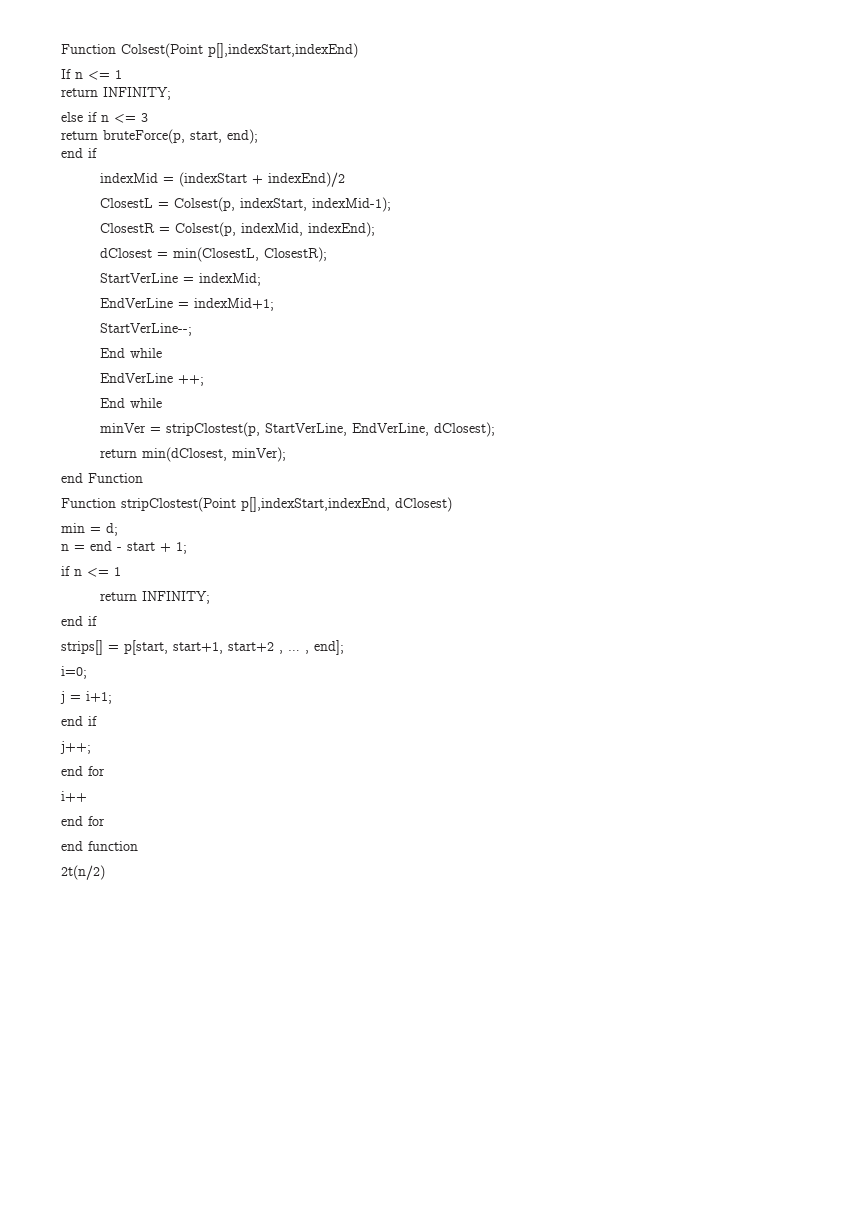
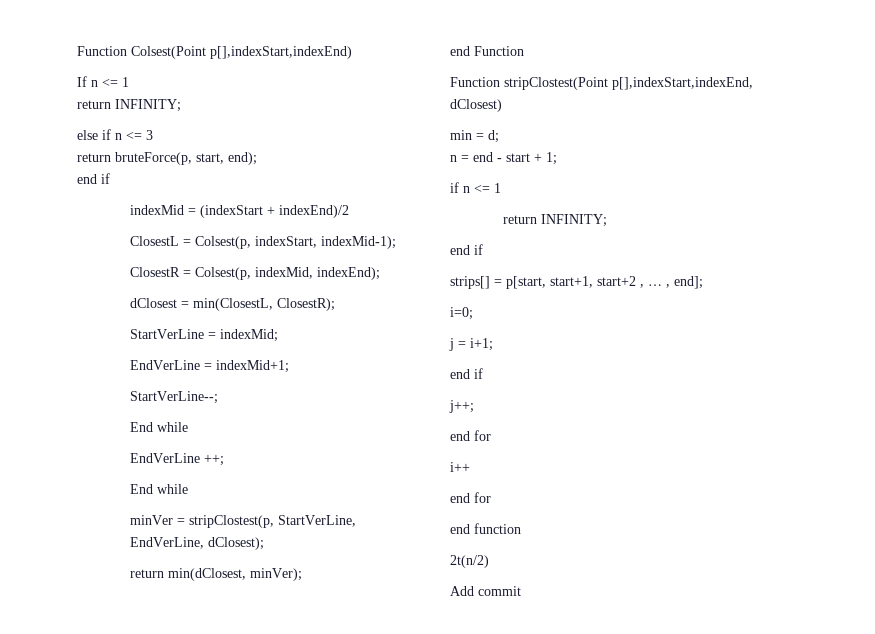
+ Add commit

